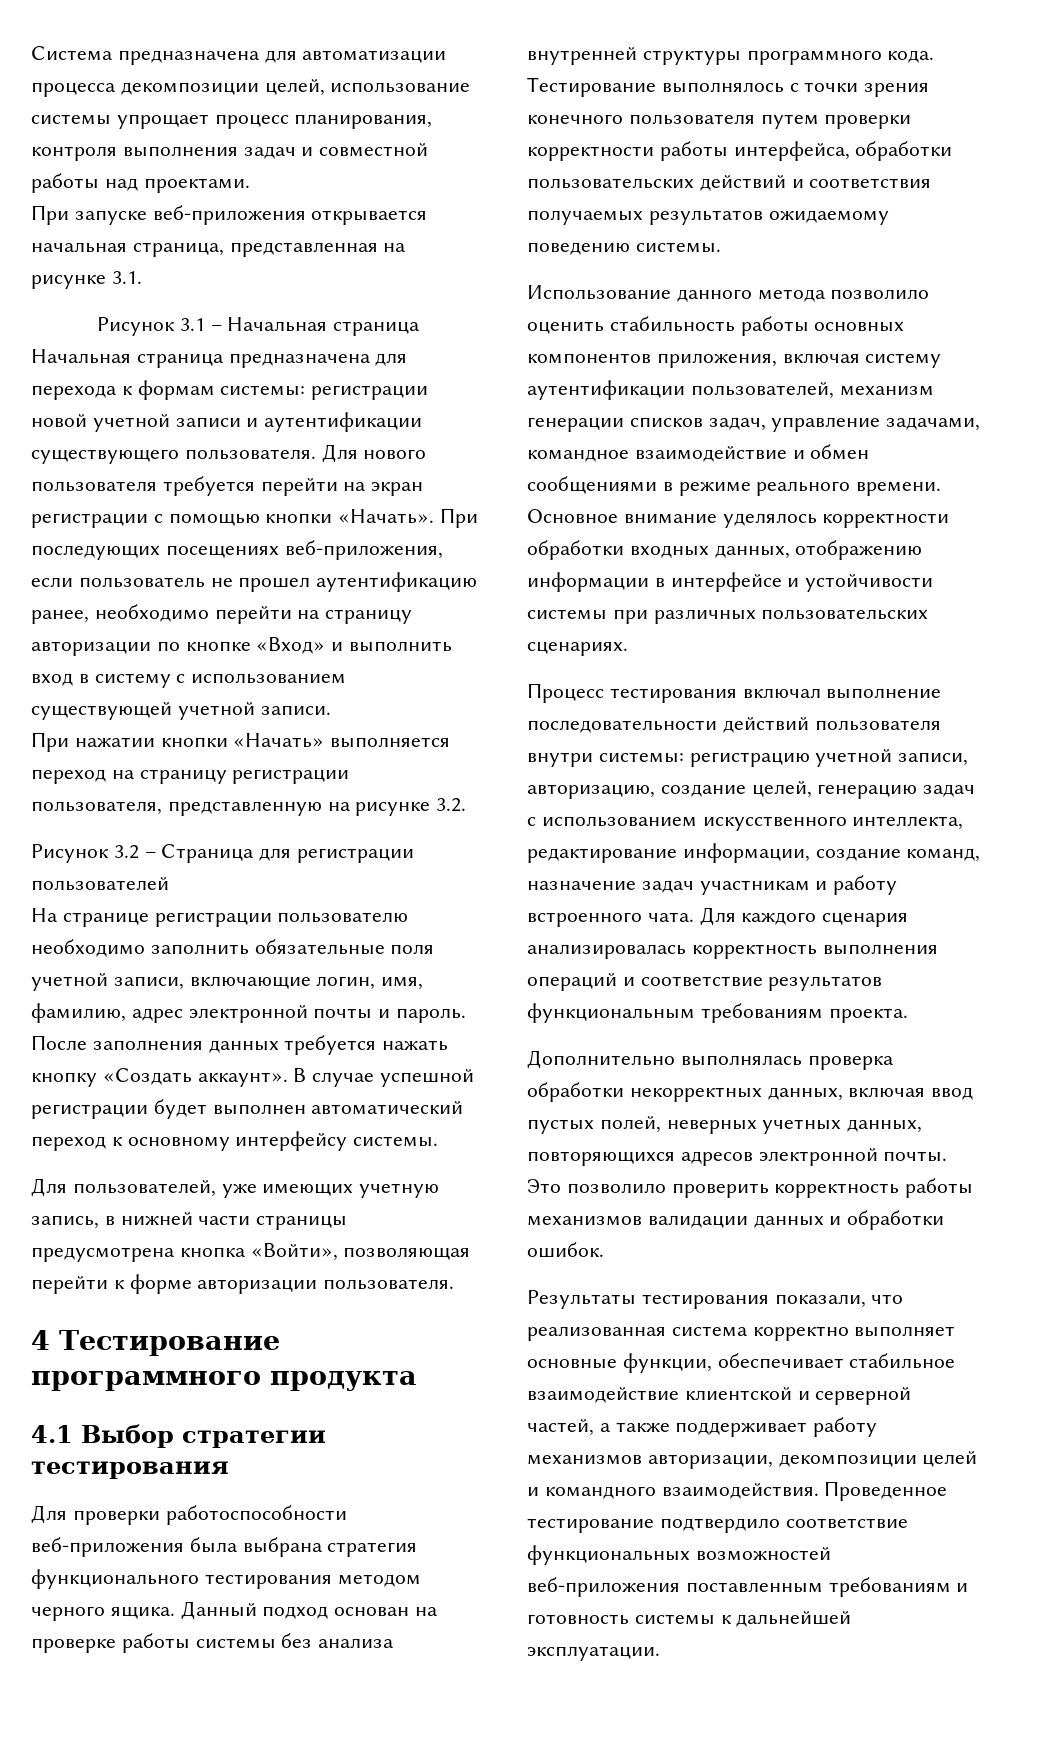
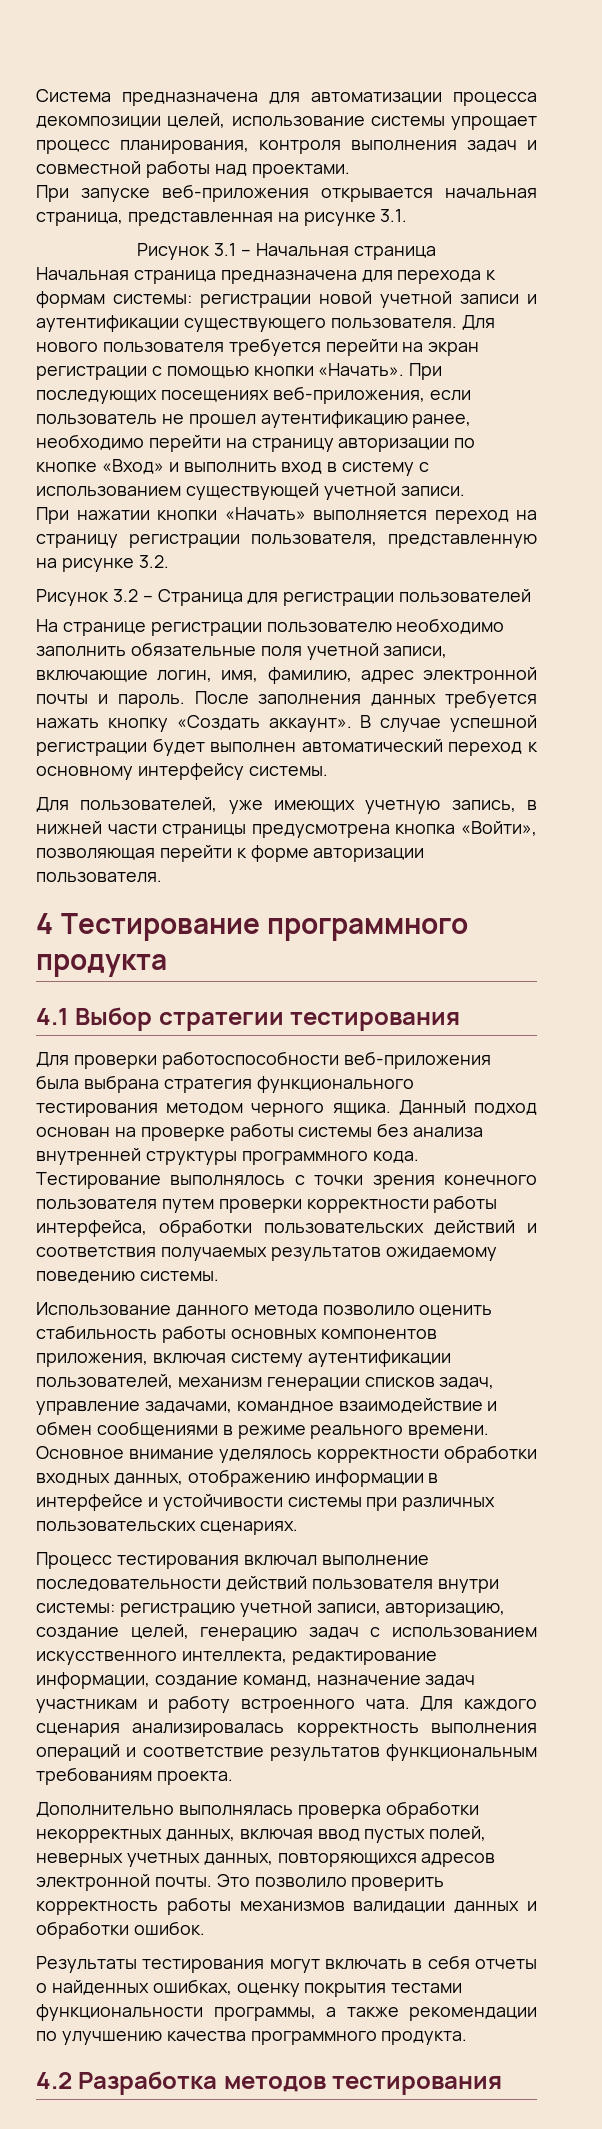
- Результаты тестирования показали, что реализованная система корректно выполняет основные функции, обеспечивает стабильное взаимодействие клиентской и серверной частей, а также поддерживает работу механизмов авторизации, декомпозиции целей и командного взаимодействия. Проведенное тестирование подтвердило соответствие функциональных возможностей веб-приложения поставленным требованиям и готовность системы к дальнейшей эксплуатации.
+ Результаты тестирования могут включать в себя отчеты о найденных ошибках, оценку покрытия тестами функциональности программы, а также рекомендации по улучшению качества программного продукта.
+ 4.2 Разработка методов тестирования

